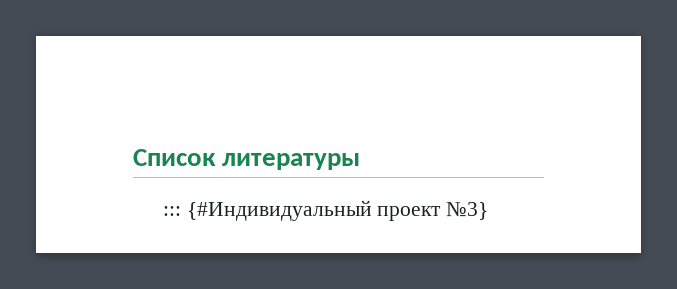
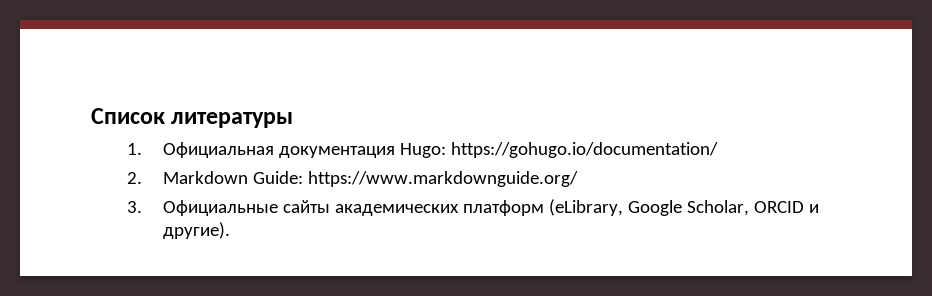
- ::: {#Индивидуальный проект №3}
+ 1. Официальная документация Hugo: https://gohugo.io/documentation/
+ 2. Markdown Guide: https://www.markdownguide.org/
+ 3. Официальные сайты академических платформ (eLibrary, Google Scholar, ORCID и другие).

